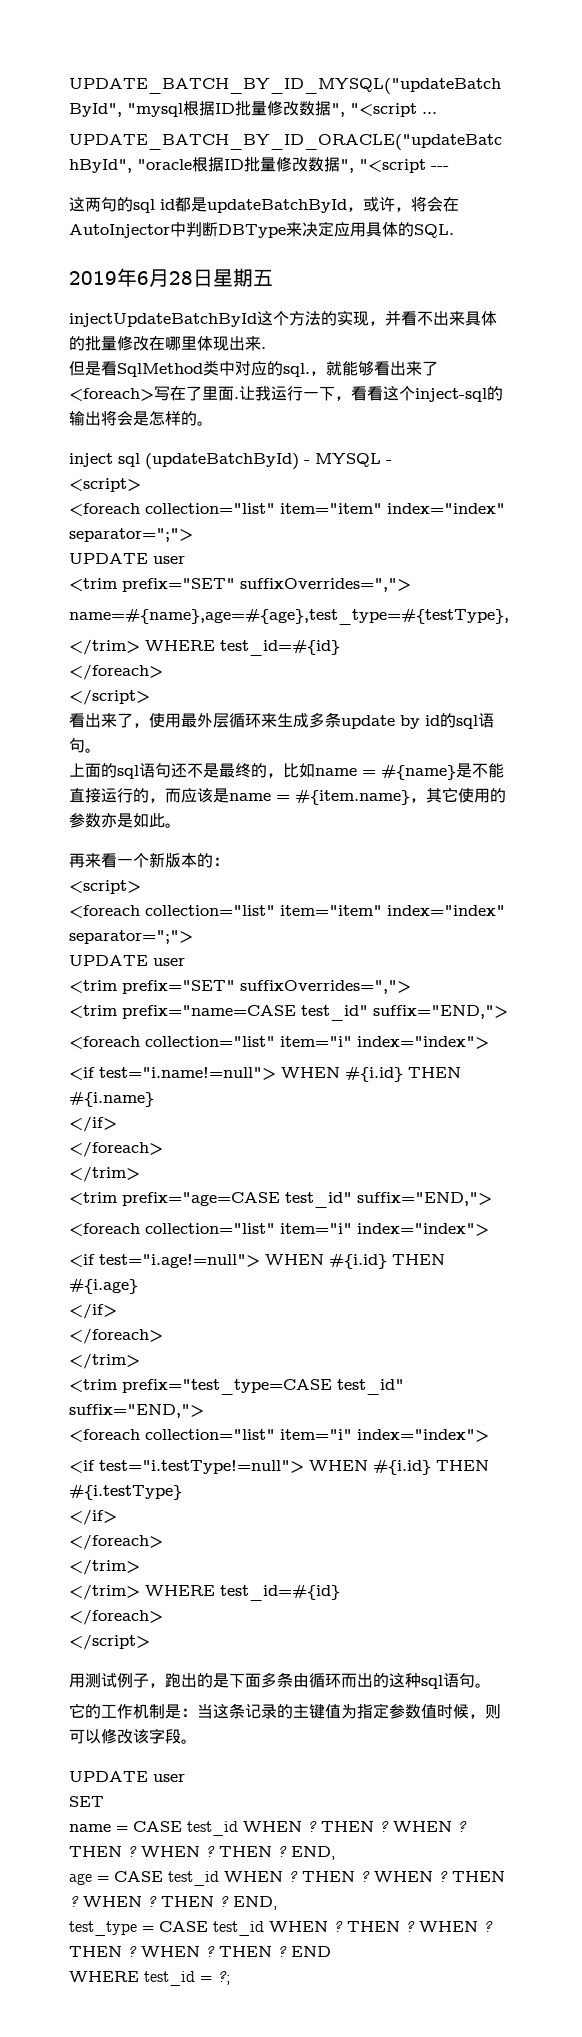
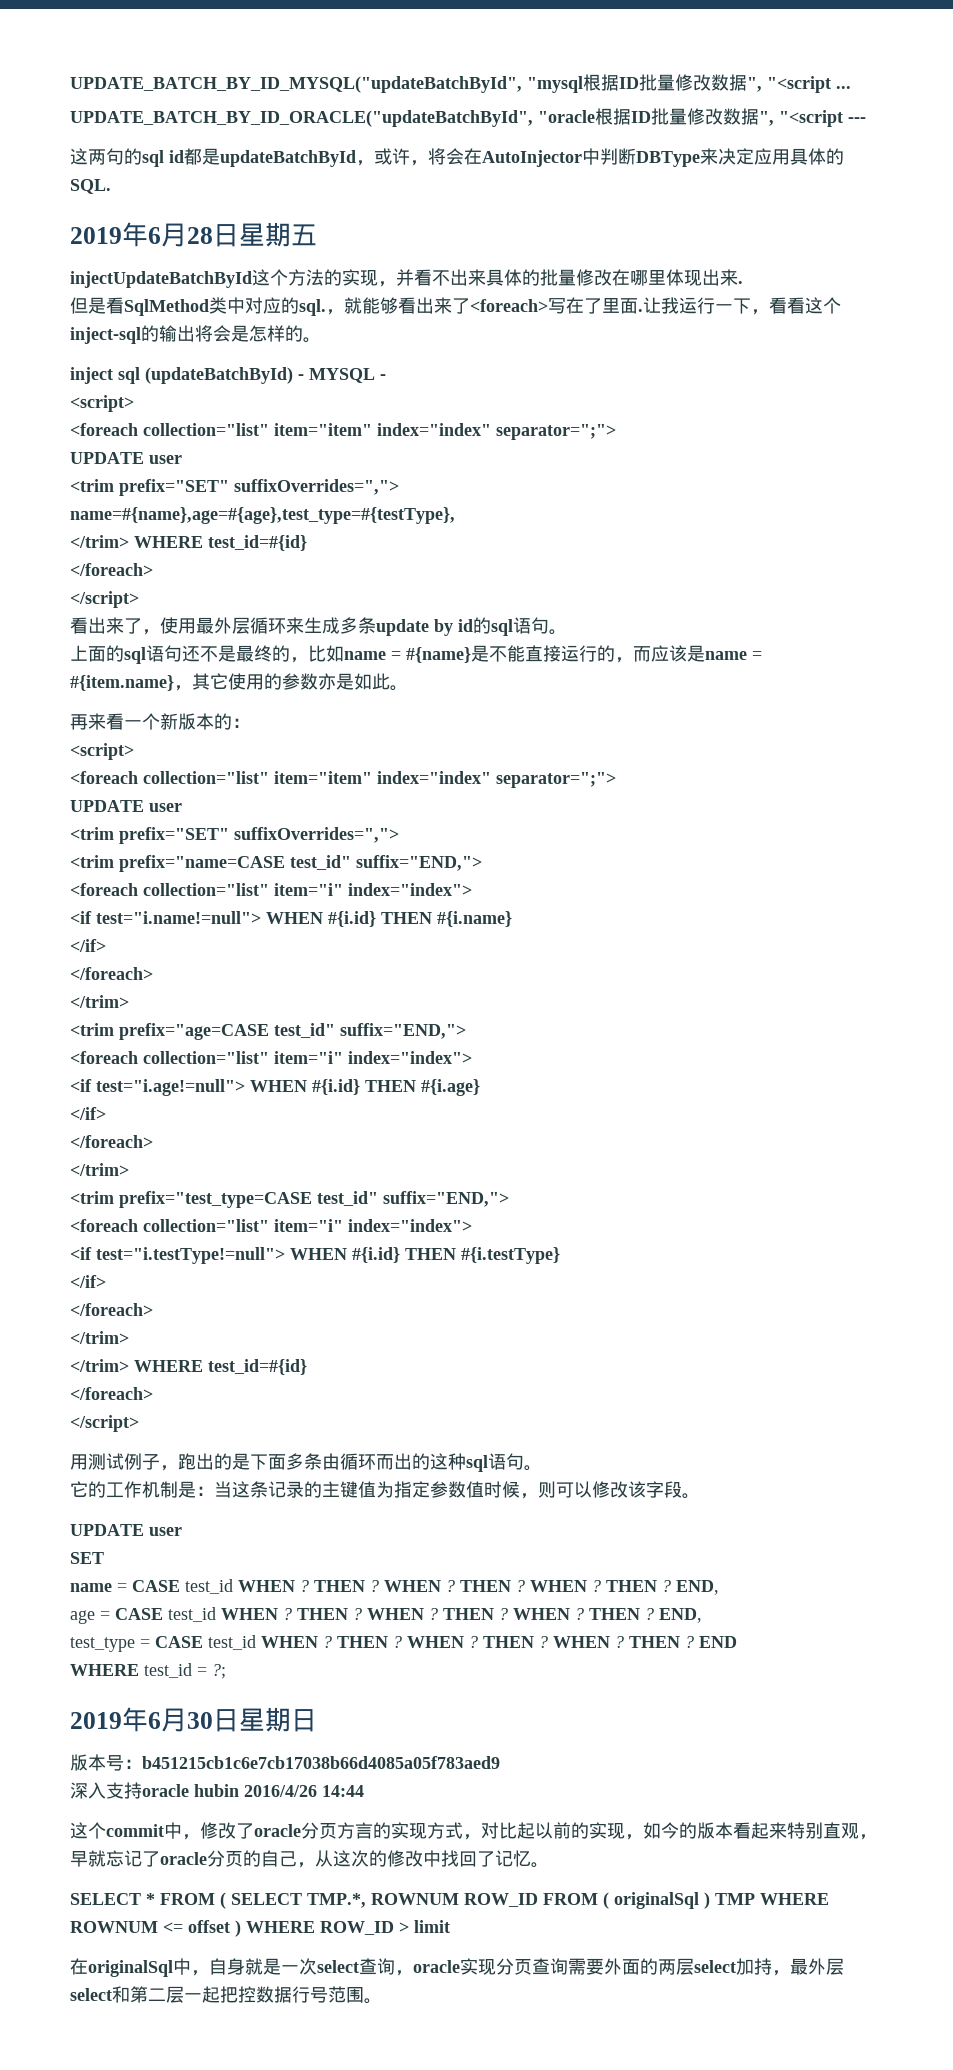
+ 2019年6月30日星期日
+ 版本号：b451215cb1c6e7cb17038b66d4085a05f783aed9
+ 深入支持oracle hubin 2016/4/26 14:44
+ 这个commit中，修改了oracle分页方言的实现方式，对比起以前的实现，如今的版本看起来特别直观，早就忘记了oracle分页的自己，从这次的修改中找回了记忆。
+ SELECT * FROM ( SELECT TMP.*, ROWNUM ROW_ID FROM ( originalSql ) TMP WHERE ROWNUM <= offset ) WHERE ROW_ID > limit
+ 在originalSql中，自身就是一次select查询，oracle实现分页查询需要外面的两层select加持，最外层select和第二层一起把控数据行号范围。

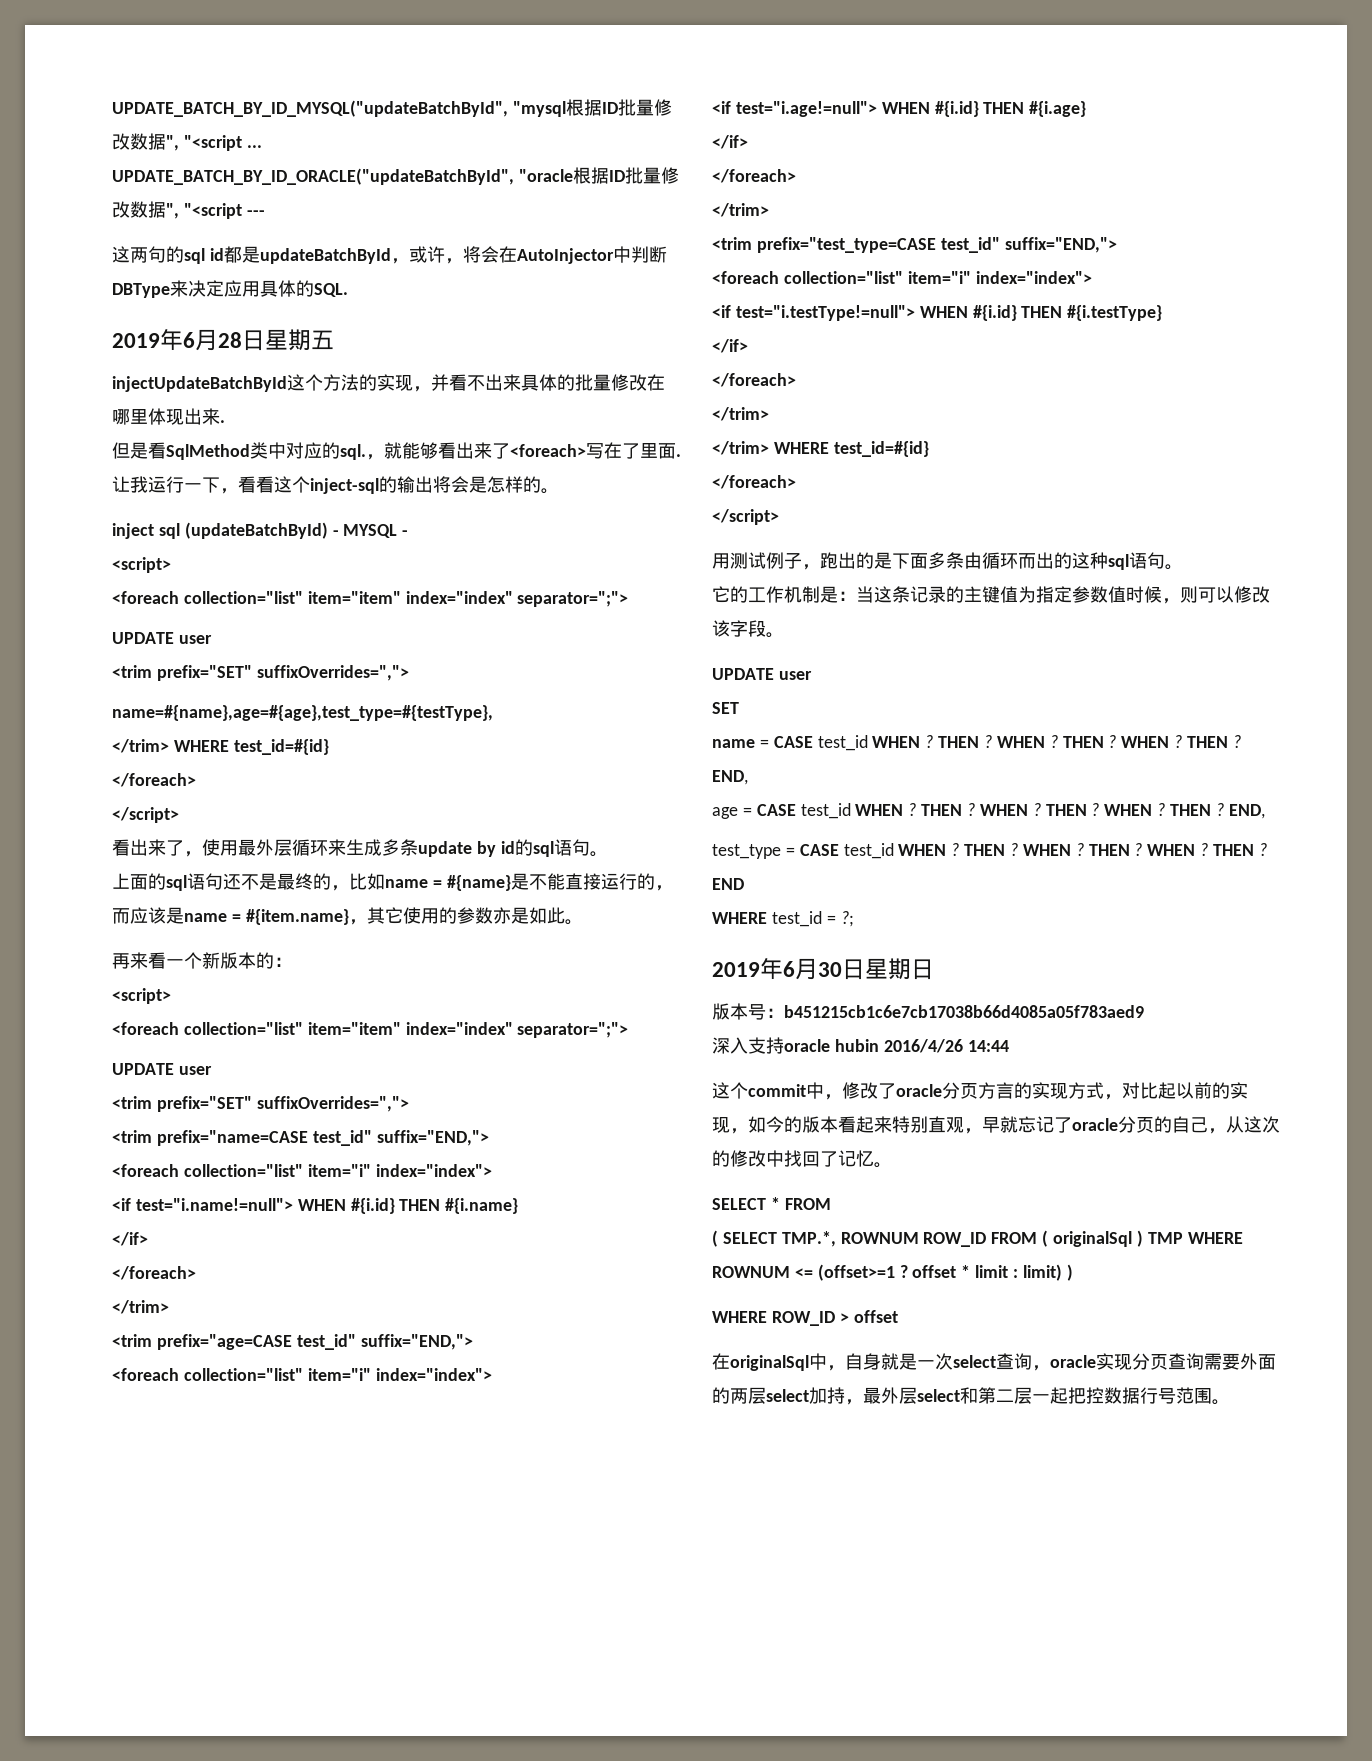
- SELECT * FROM ( SELECT TMP.*, ROWNUM ROW_ID FROM ( originalSql ) TMP WHERE ROWNUM <= offset ) WHERE ROW_ID > limit
+ SELECT * FROM
+ ( SELECT TMP.*, ROWNUM ROW_ID FROM ( originalSql ) TMP WHERE ROWNUM <= (offset>=1 ? offset * limit : limit) )
+ WHERE ROW_ID > offset

